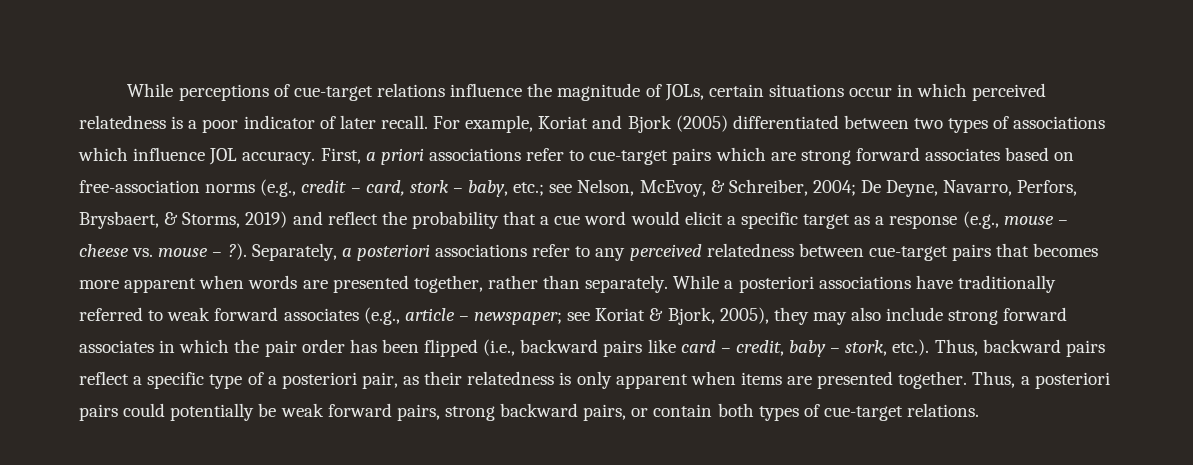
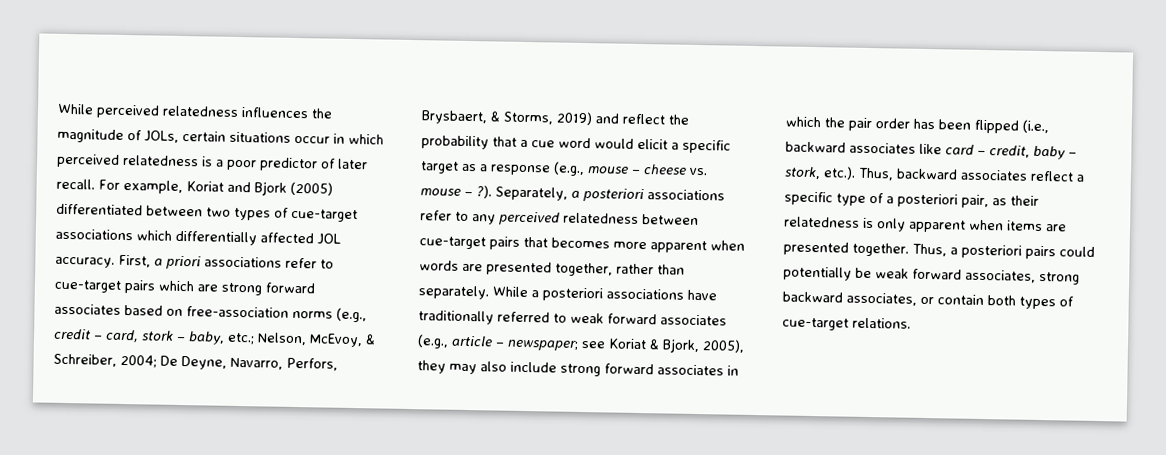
- While perceptions of cue-target relations influence the magnitude of JOLs, certain situations occur in which perceived relatedness is a poor indicator of later recall.
+ While perceived relatedness influences the magnitude of JOLs, certain situations occur in which perceived relatedness is a poor predictor of later recall.
- For example, Koriat and Bjork (2005) differentiated between two types of associations which influence JOL accuracy.
+ For example, Koriat and Bjork (2005) differentiated between two types of cue-target associations which differentially affected JOL accuracy.
- see Nelson, McEvoy, & Schreiber, 2004;
+ Nelson, McEvoy, & Schreiber, 2004;
- see Koriat & Bjork, 2005), they may also include strong forward associates in which the pair order has been flipped (i.e., backward pairs like card – credit, baby – stork, etc.). Thus, backward pairs reflect a specific type of a posteriori pair, as their relatedness is only apparent when items are presented together.
+ see Koriat & Bjork, 2005), they may also include strong forward associates in which the pair order has been flipped (i.e., backward associates like card – credit, baby – stork, etc.). Thus, backward associates reflect a specific type of a posteriori pair, as their relatedness is only apparent when items are presented together.
- Thus, a posteriori pairs could potentially be weak forward pairs, strong backward pairs, or contain both types of cue-target relations.
+ Thus, a posteriori pairs could potentially be weak forward associates, strong backward associates, or contain both types of cue-target relations.

